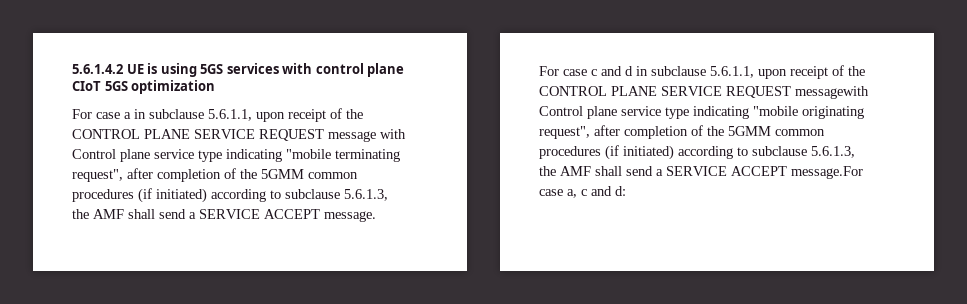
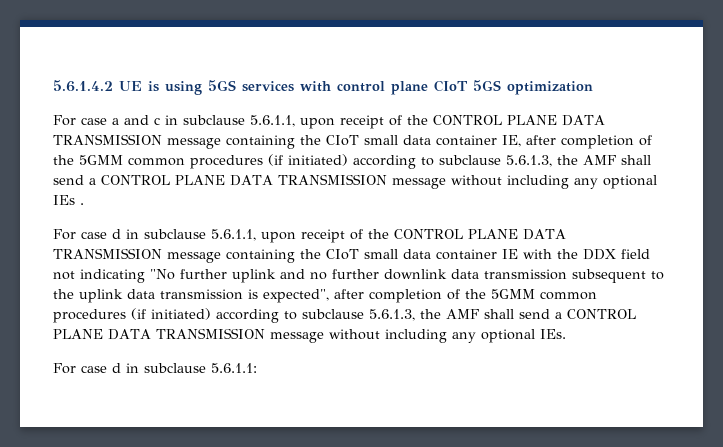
- For case a in subclause 5.6.1.1, upon receipt of the CONTROL PLANE SERVICE REQUEST message with Control plane service type indicating "mobile terminating request", after completion of the 5GMM common procedures (if initiated) according to subclause 5.6.1.3, the AMF shall send a SERVICE ACCEPT message.
- For case c and d in subclause 5.6.1.1, upon receipt of the CONTROL PLANE SERVICE REQUEST messagewith Control plane service type indicating "mobile originating request", after completion of the 5GMM common procedures (if initiated) according to subclause 5.6.1.3, the AMF shall send a SERVICE ACCEPT message.For case a, c and d:
+ For case a and c in subclause 5.6.1.1, upon receipt of the CONTROL PLANE DATA TRANSMISSION message containing the CIoT small data container IE, after completion of the 5GMM common procedures (if initiated) according to subclause 5.6.1.3, the AMF shall send a CONTROL PLANE DATA TRANSMISSION message without including any optional IEs .
+ For case d in subclause 5.6.1.1, upon receipt of the CONTROL PLANE DATA TRANSMISSION message containing the CIoT small data container IE with the DDX field not indicating "No further uplink and no further downlink data transmission subsequent to the uplink data transmission is expected", after completion of the 5GMM common procedures (if initiated) according to subclause 5.6.1.3, the AMF shall send a CONTROL PLANE DATA TRANSMISSION message without including any optional IEs.
+ For case d in subclause 5.6.1.1:

